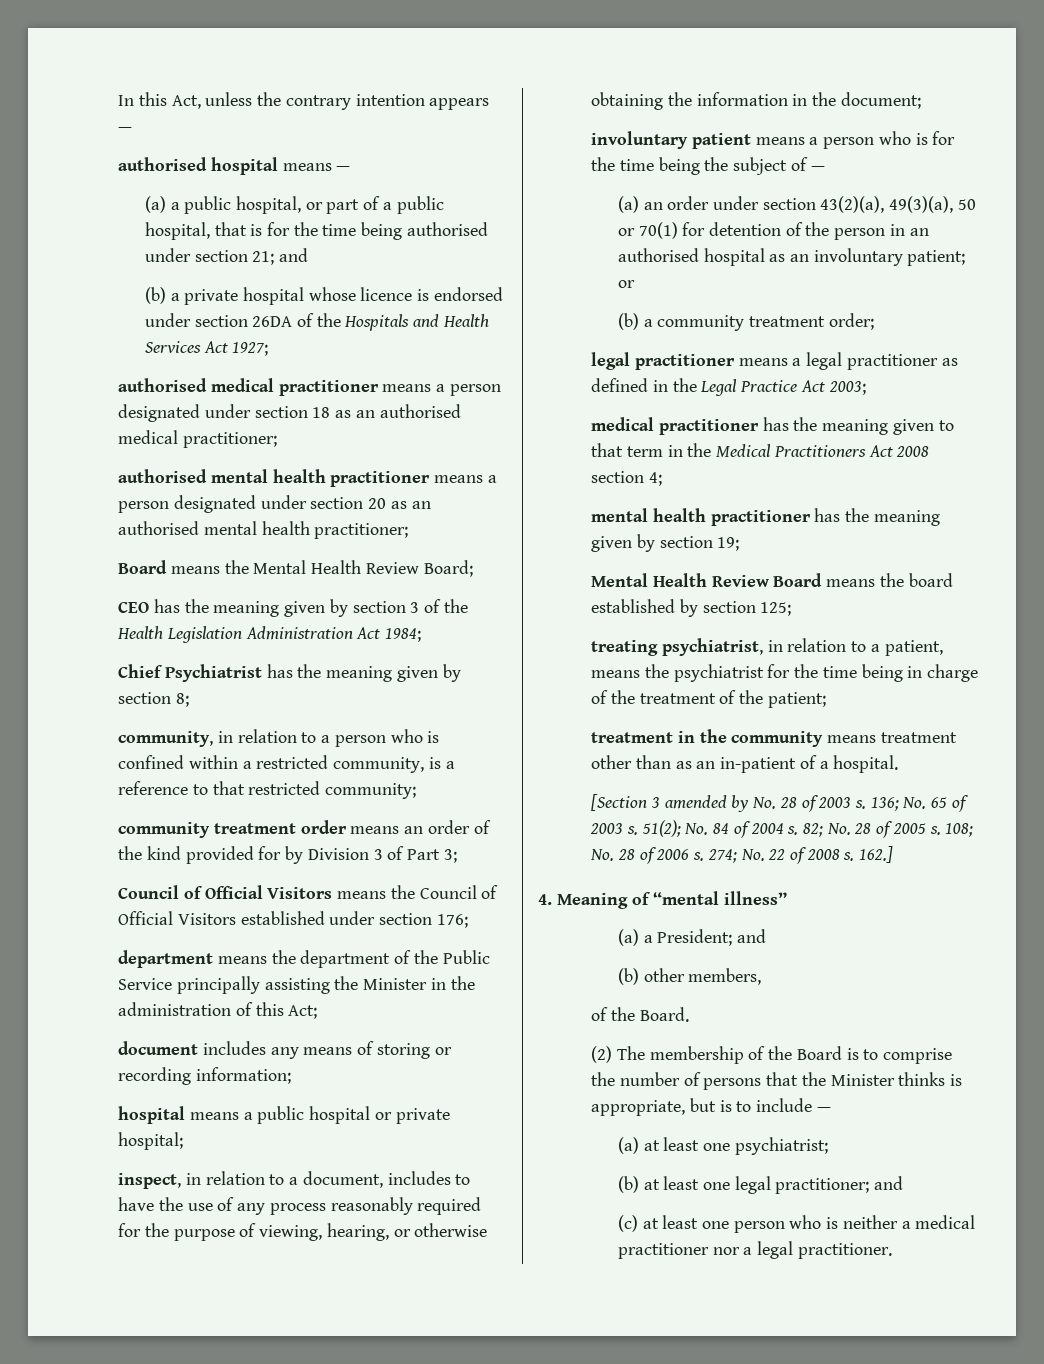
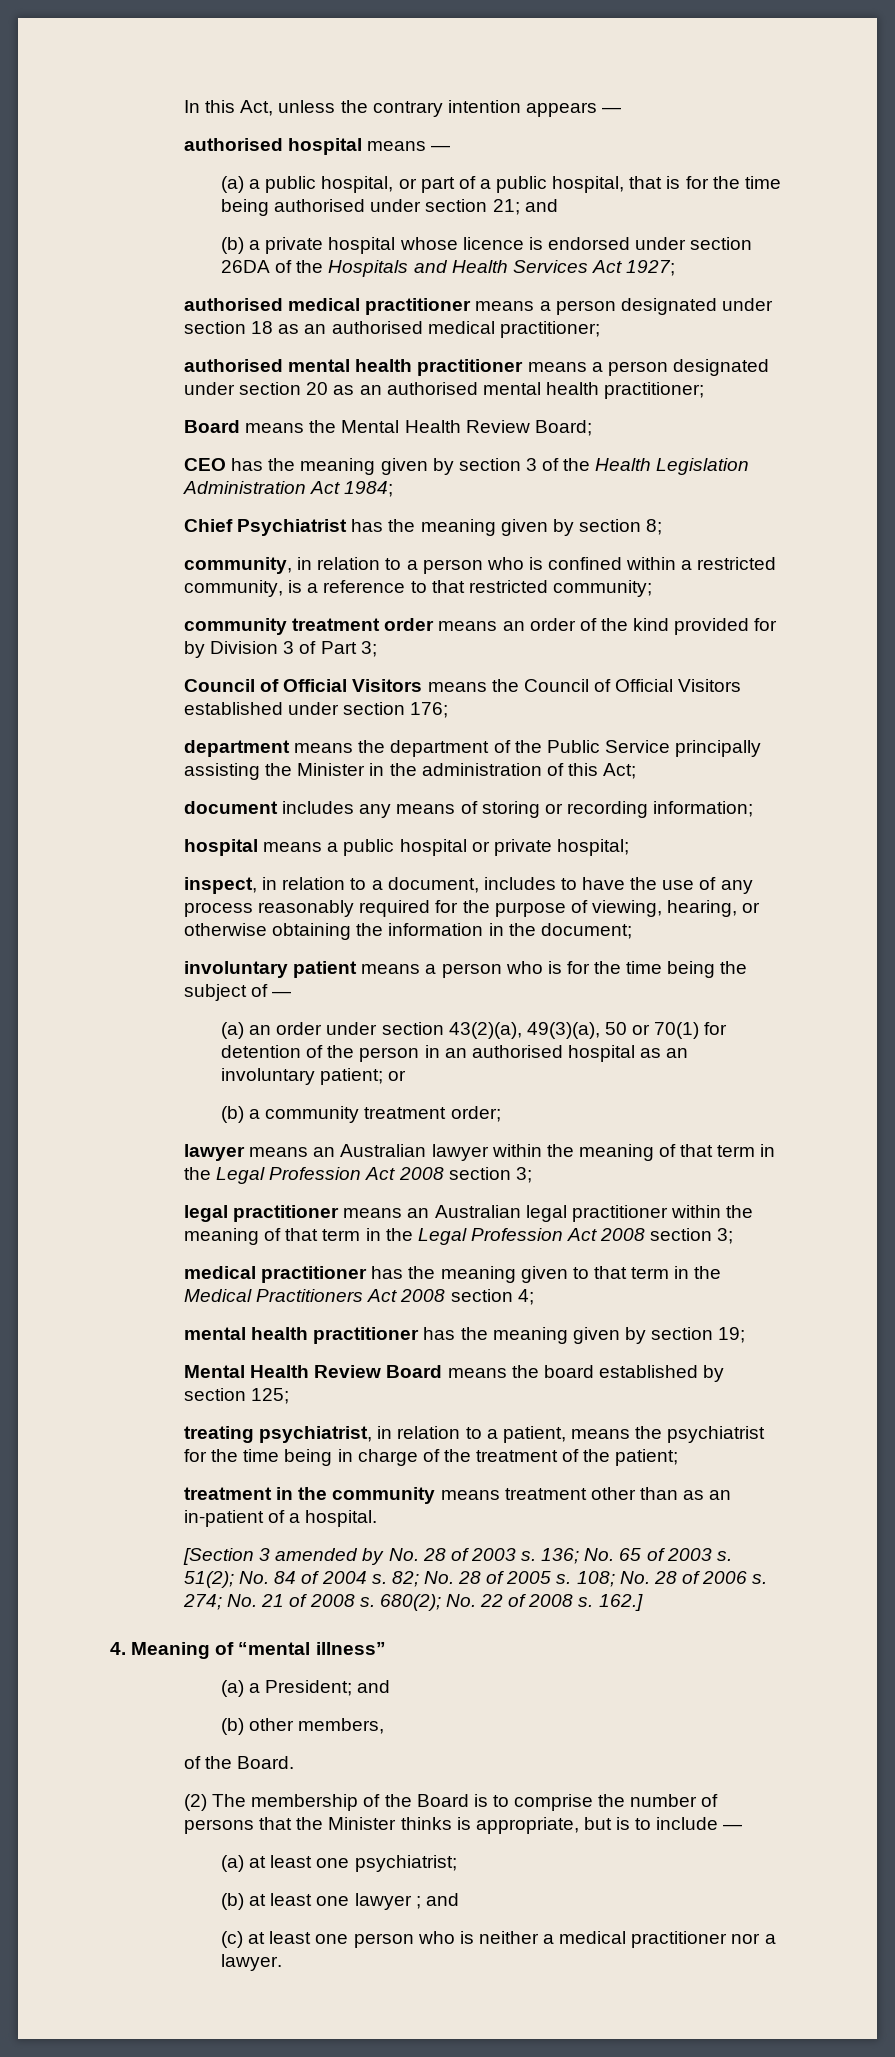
- legal practitioner means a legal practitioner as defined in the Legal Practice Act 2003;
+ lawyer means an Australian lawyer within the meaning of that term in the Legal Profession Act 2008 section 3;
+ legal practitioner means an Australian legal practitioner within the meaning of that term in the Legal Profession Act 2008 section 3;
- 274; No. 22 of 2008 s.
+ 274; No. 21 of 2008 s. 680(2); No. 22 of 2008 s.
- (b) at least one legal practitioner; and
+ (b) at least one lawyer ; and
- (c) at least one person who is neither a medical practitioner nor a legal practitioner.
+ (c) at least one person who is neither a medical practitioner nor a lawyer.

